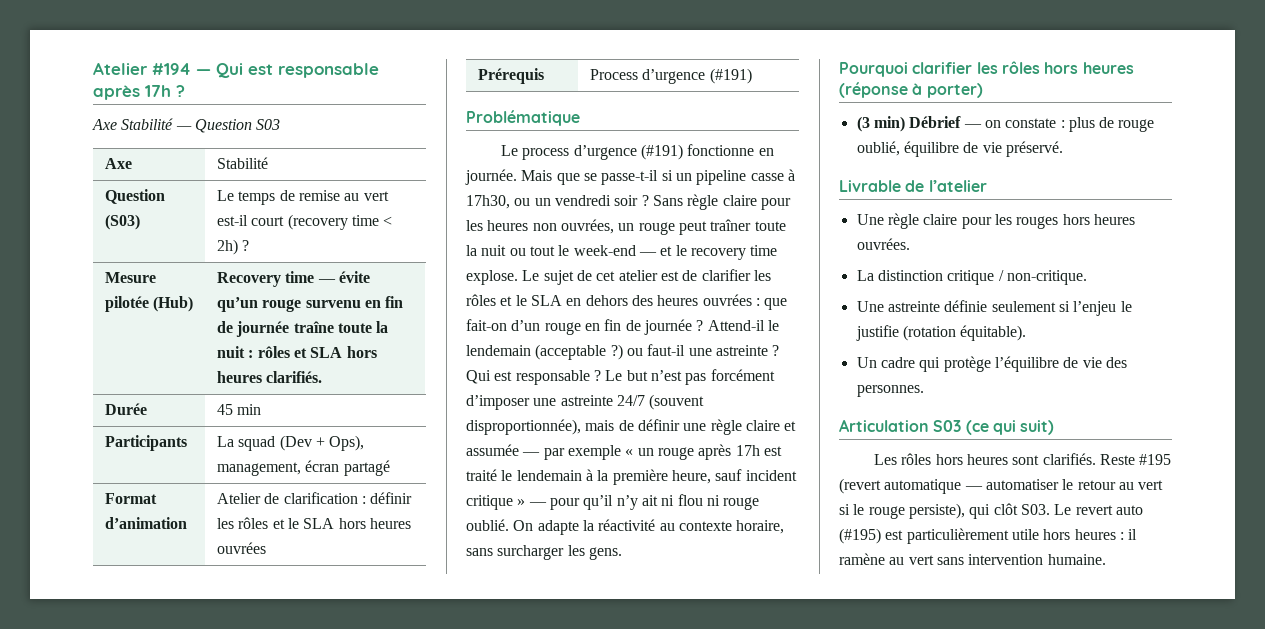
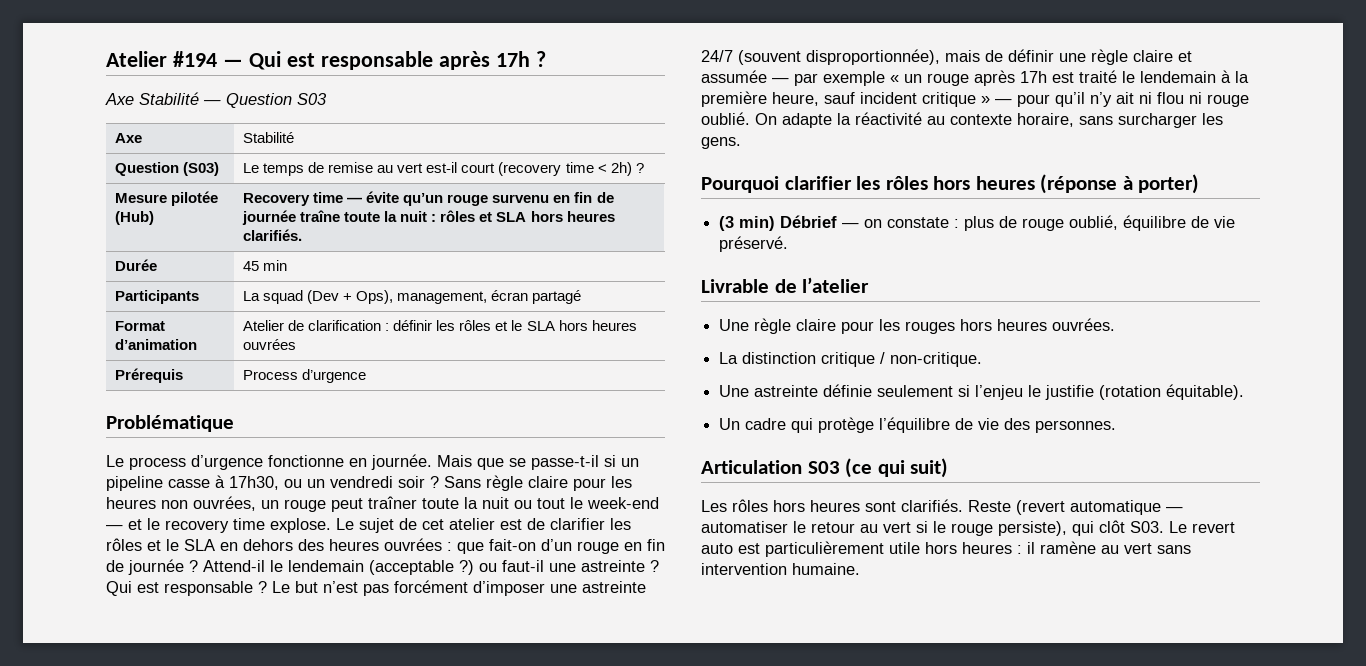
- Prérequis | Process d’urgence (#191)
+ Prérequis | Process d’urgence
- Le process d’urgence (#191) fonctionne en journée.
+ Le process d’urgence fonctionne en journée.
- Reste #195 (revert automatique — automatiser le retour au vert si le rouge persiste), qui clôt S03. Le revert auto (#195) est particulièrement utile hors heures : il ramène au vert sans intervention humaine.
+ Reste (revert automatique — automatiser le retour au vert si le rouge persiste), qui clôt S03. Le revert auto est particulièrement utile hors heures : il ramène au vert sans intervention humaine.

